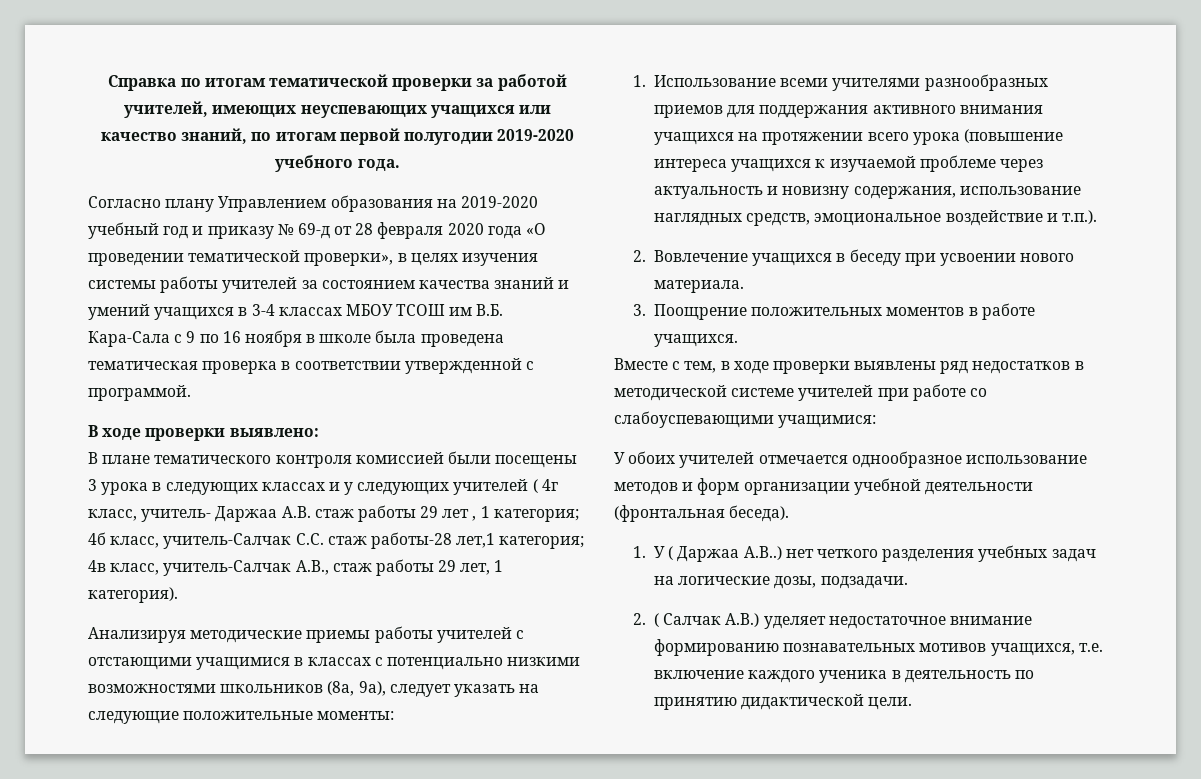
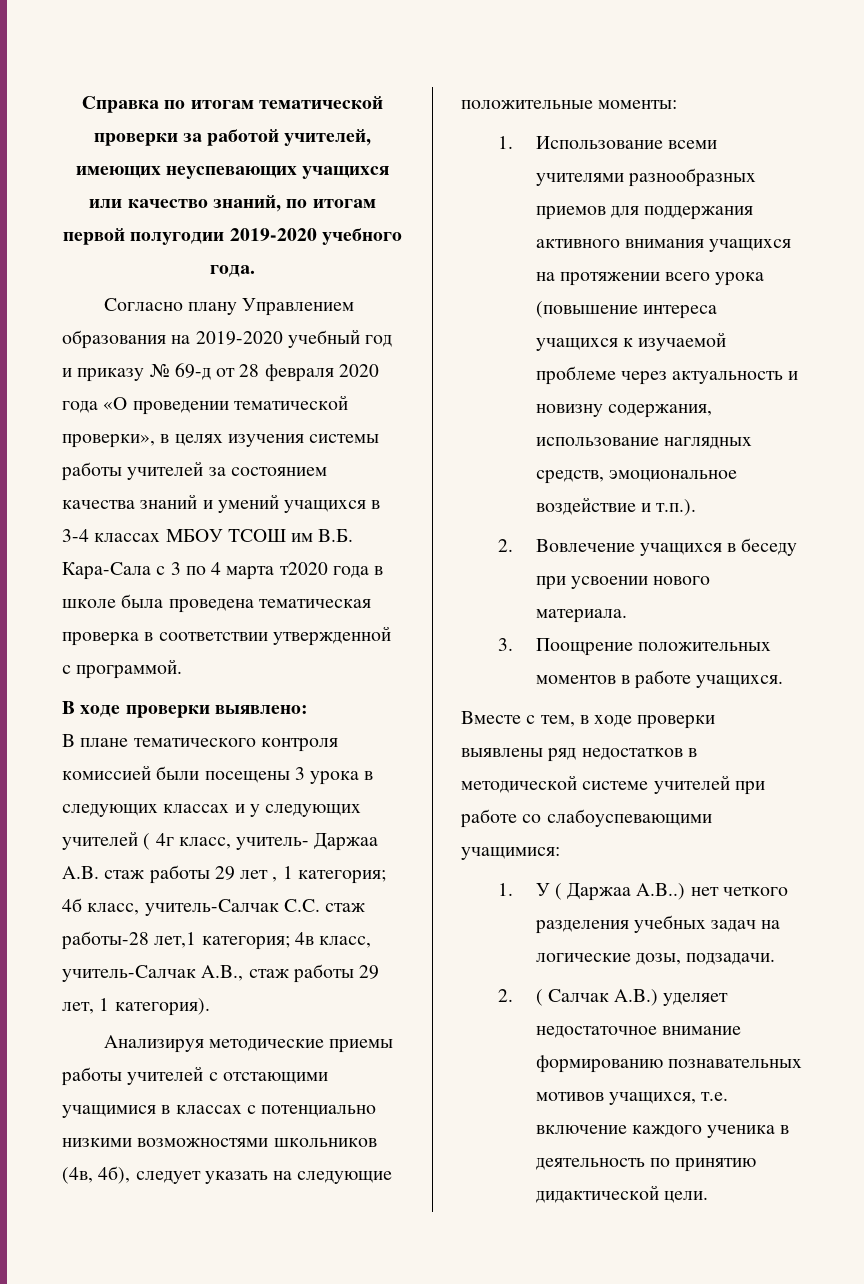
- Согласно плану Управлением образования на 2019-2020 учебный год и приказу № 69-д от 28 февраля 2020 года «О проведении тематической проверки», в целях изучения системы работы учителей за состоянием качества знаний и умений учащихся в 3-4 классах МБОУ ТСОШ им В.Б. Кара-Сала с 9 по 16 ноября в школе была проведена тематическая проверка в соответствии утвержденной с программой.
+ Согласно плану Управлением образования на 2019-2020 учебный год и приказу № 69-д от 28 февраля 2020 года «О проведении тематической проверки», в целях изучения системы работы учителей за состоянием качества знаний и умений учащихся в 3-4 классах МБОУ ТСОШ им В.Б. Кара-Сала с 3 по 4 марта т2020 года в школе была проведена тематическая проверка в соответствии утвержденной с программой.
- Анализируя методические приемы работы учителей с отстающими учащимися в классах с потенциально низкими возможностями школьников (8а, 9а), следует указать на следующие положительные моменты:
+ Анализируя методические приемы работы учителей с отстающими учащимися в классах с потенциально низкими возможностями школьников (4в, 4б), следует указать на следующие положительные моменты:
- У обоих учителей отмечается однообразное использование методов и форм организации учебной деятельности (фронтальная беседа).

